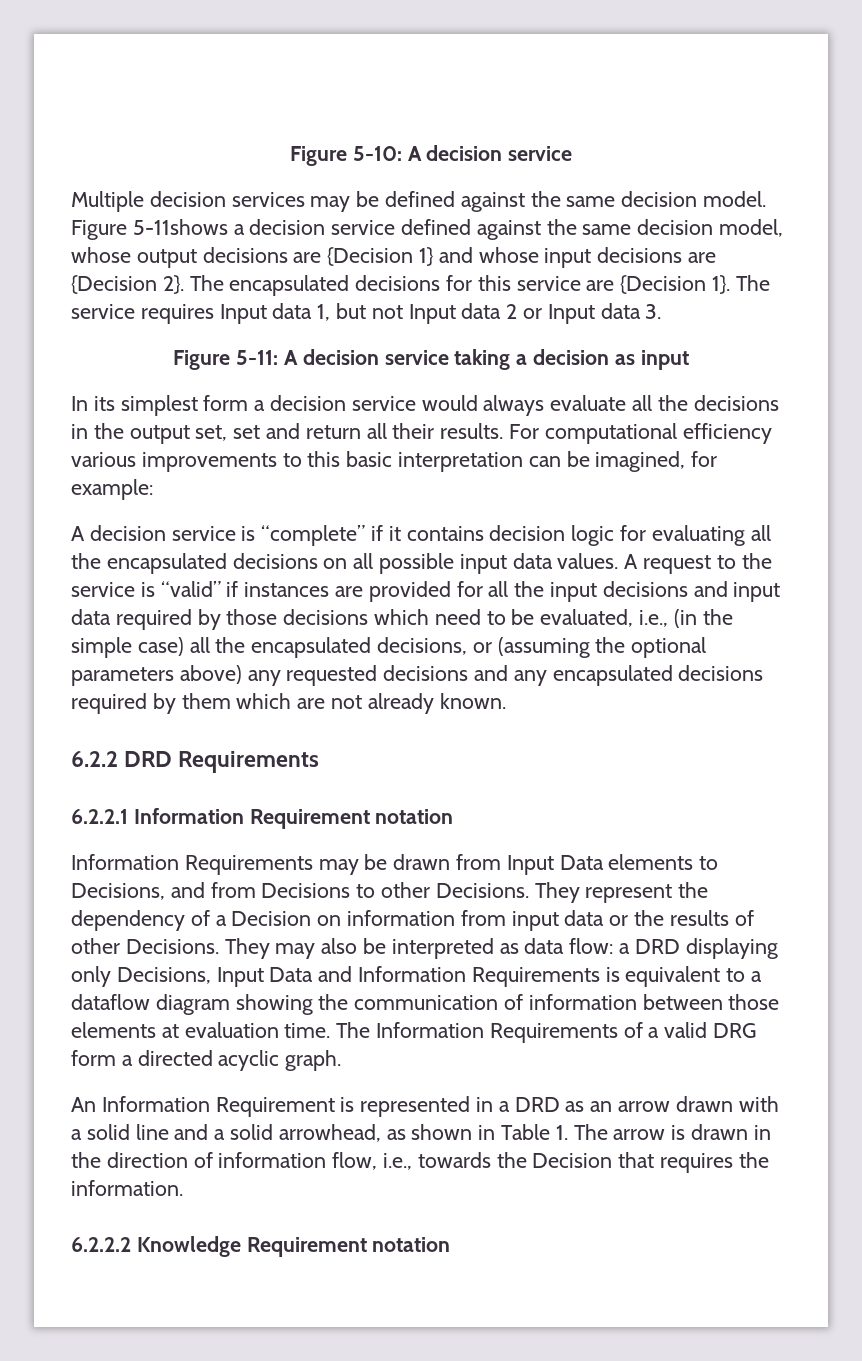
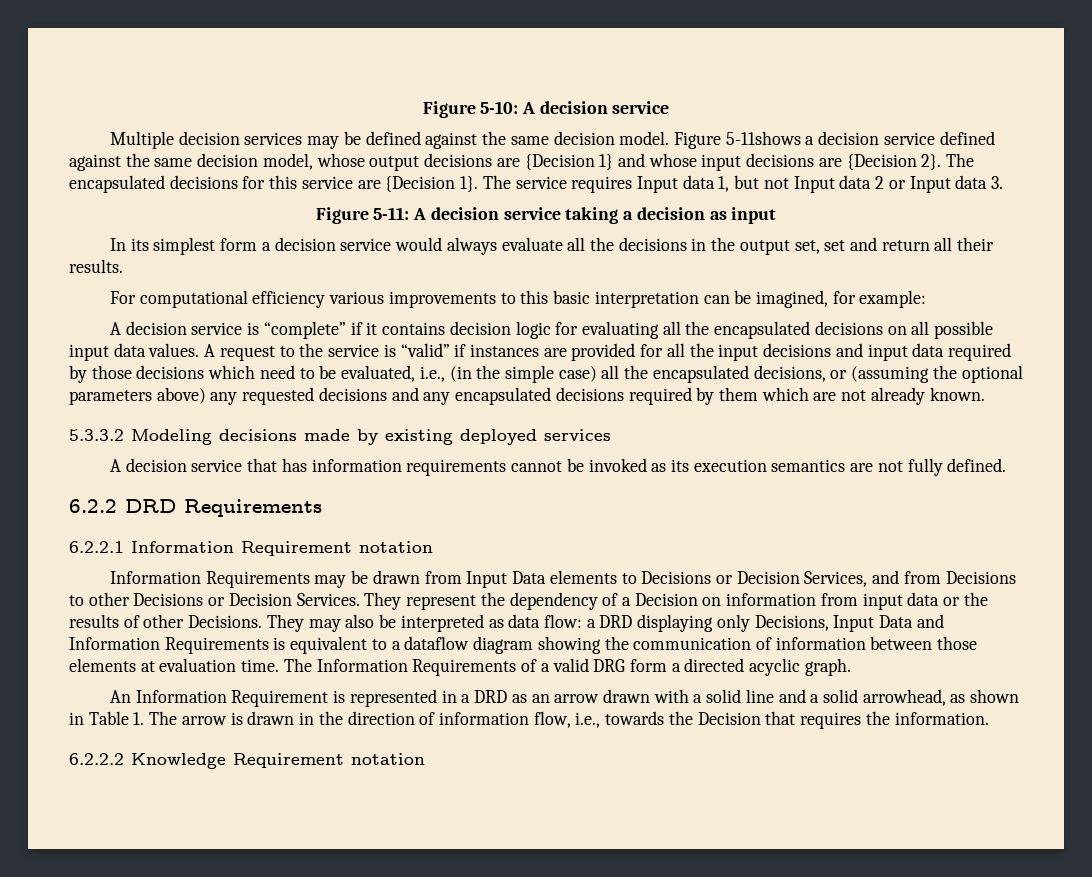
- In its simplest form a decision service would always evaluate all the decisions in the output set, set and return all their results. For computational efficiency various improvements to this basic interpretation can be imagined, for example:
+ In its simplest form a decision service would always evaluate all the decisions in the output set, set and return all their results.
+ For computational efficiency various improvements to this basic interpretation can be imagined, for example:
+ 5.3.3.2 Modeling decisions made by existing deployed services
+ A decision service that has information requirements cannot be invoked as its execution semantics are not fully defined.
- Information Requirements may be drawn from Input Data elements to Decisions, and from Decisions to other Decisions.
+ Information Requirements may be drawn from Input Data elements to Decisions or Decision Services, and from Decisions to other Decisions or Decision Services.

